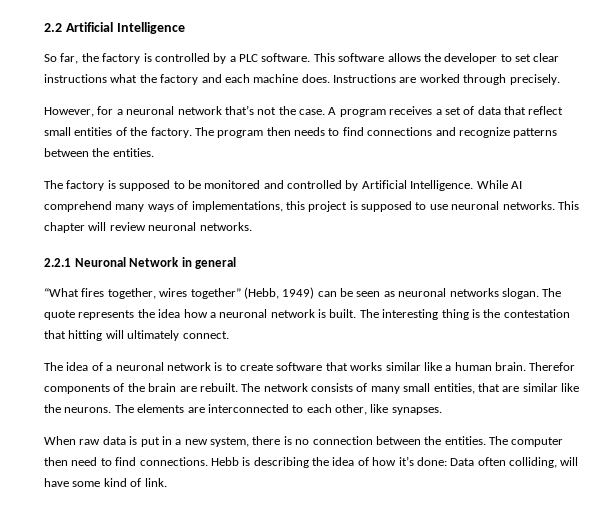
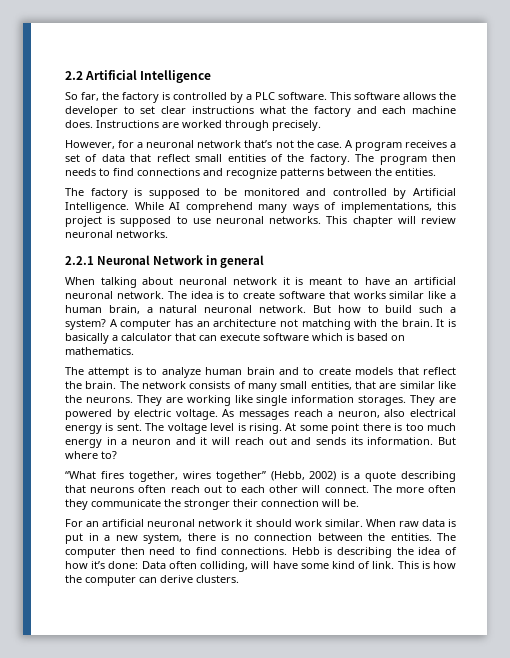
- “What fires together, wires together” (Hebb, 1949) can be seen as neuronal networks slogan. The quote represents the idea how a neuronal network is built. The interesting thing is the contestation that hitting will ultimately connect.
- The idea of a neuronal network is to create software that works similar like a human brain. Therefor components of the brain are rebuilt.
+ When talking about neuronal network it is meant to have an artificial neuronal network. The idea is to create software that works similar like a human brain, a natural neuronal network. But how to build such a system? A computer has an architecture not matching with the brain. It is basically a calculator that can execute software which is based on mathematics.
+ The attempt is to analyze human brain and to create models that reflect the brain.
- The elements are interconnected to each other, like synapses.
- When raw data is put in a new system, there is no connection between the entities.
+ They are working like single information storages. They are powered by electric voltage. As messages reach a neuron, also electrical energy is sent. The voltage level is rising. At some point there is too much energy in a neuron and it will reach out and sends its information. But where to?
+ “What fires together, wires together” (Hebb, 2002) is a quote describing that neurons often reach out to each other will connect. The more often they communicate the stronger their connection will be.
+ For an artificial neuronal network it should work similar. When raw data is put in a new system, there is no connection between the entities.
+ This is how the computer can derive clusters.

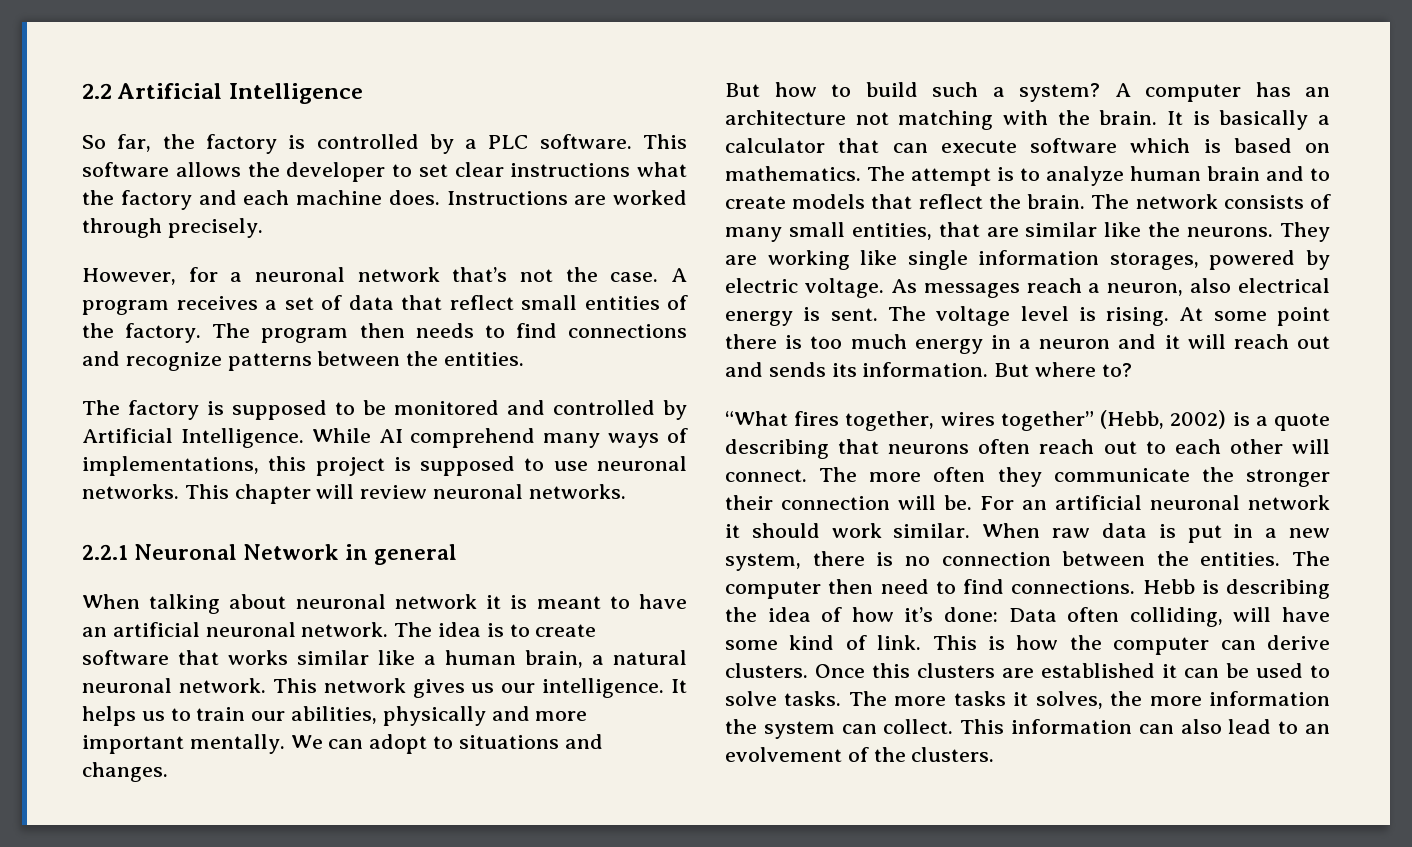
- The idea is to create software that works similar like a human brain, a natural neuronal network. But how to build such a system?
+ The idea is to create software that works similar like a human brain, a natural neuronal network. This network gives us our intelligence. It helps us to train our abilities, physically and more important mentally. We can adopt to situations and changes.
+ But how to build such a system?
- It is basically a calculator that can execute software which is based on mathematics.
- The attempt is to analyze human brain and to create models that reflect the brain.
+ It is basically a calculator that can execute software which is based on mathematics. The attempt is to analyze human brain and to create models that reflect the brain.
- They are working like single information storages. They are powered by electric voltage.
+ They are working like single information storages, powered by electric voltage.
- The more often they communicate the stronger their connection will be.
- For an artificial neuronal network it should work similar.
+ The more often they communicate the stronger their connection will be. For an artificial neuronal network it should work similar.
+ Once this clusters are established it can be used to solve tasks. The more tasks it solves, the more information the system can collect. This information can also lead to an evolvement of the clusters.

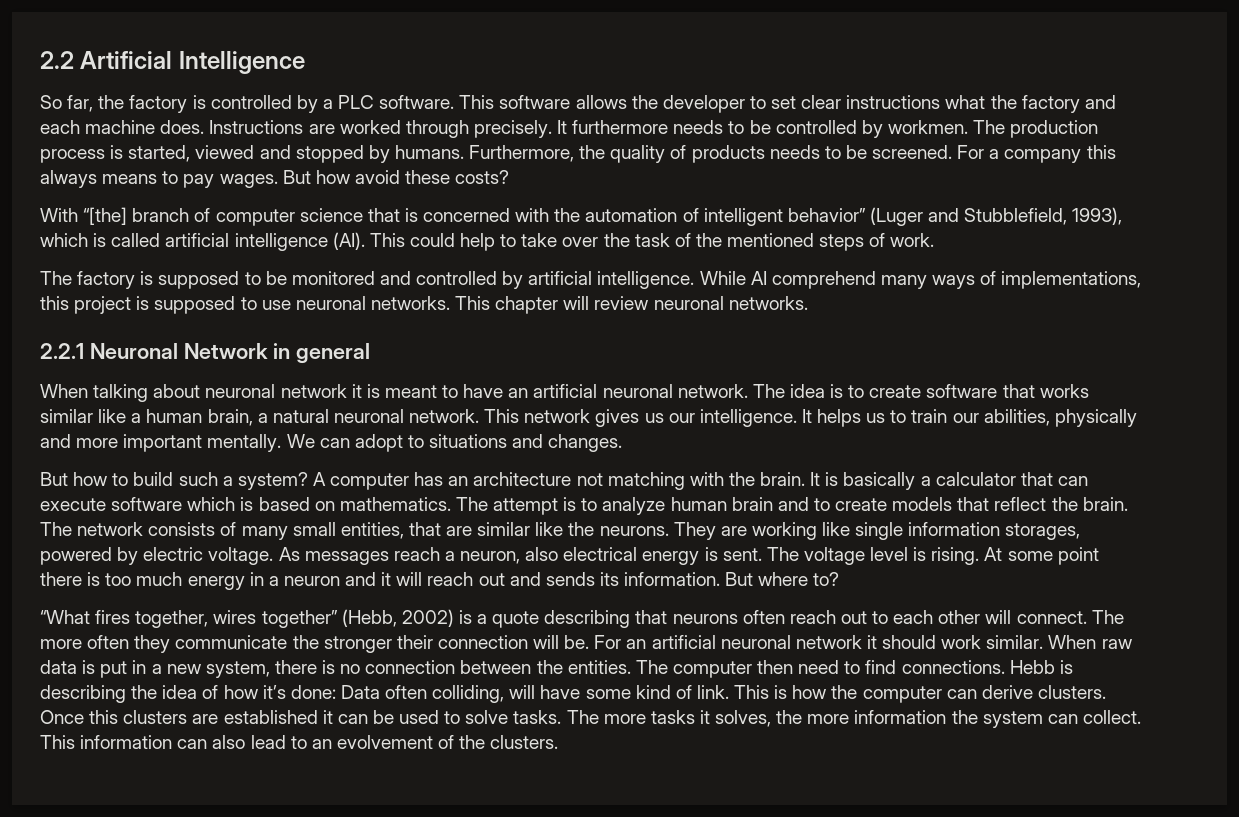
- Instructions are worked through precisely.
- However, for a neuronal network that’s not the case. A program receives a set of data that reflect small entities of the factory. The program then needs to find connections and recognize patterns between the entities.
+ Instructions are worked through precisely. It furthermore needs to be controlled by workmen. The production process is started, viewed and stopped by humans. Furthermore, the quality of products needs to be screened. For a company this always means to pay wages. But how avoid these costs?
+ With “[the] branch of computer science that is concerned with the automation of intelligent behavior” (Luger and Stubblefield, 1993), which is called artificial intelligence (AI). This could help to take over the task of the mentioned steps of work.
- The factory is supposed to be monitored and controlled by Artificial Intelligence.
+ The factory is supposed to be monitored and controlled by artificial intelligence.

